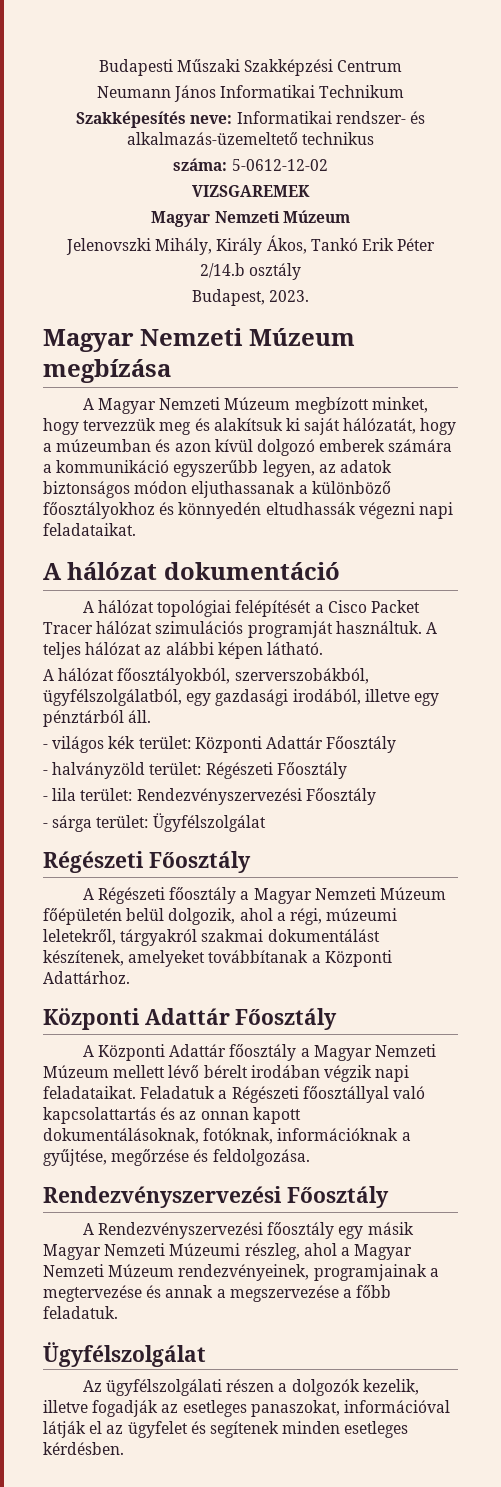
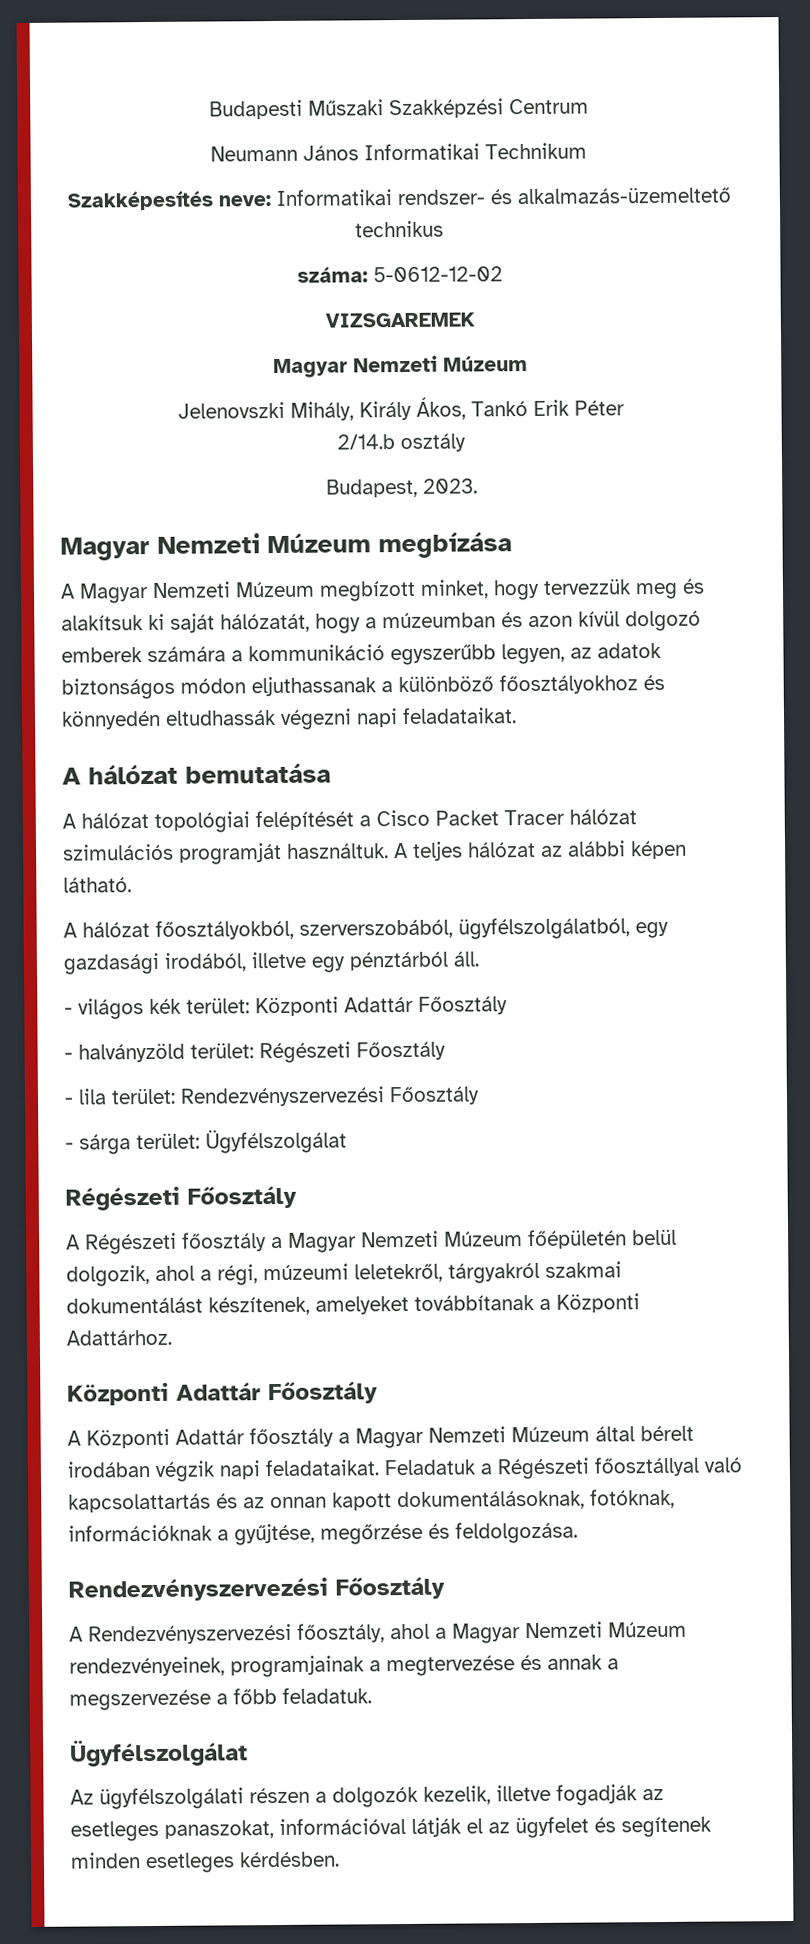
- A hálózat dokumentáció
+ A hálózat bemutatása
- A hálózat főosztályokból, szerverszobákból, ügyfélszolgálatból, egy gazdasági irodából, illetve egy pénztárból áll.
+ A hálózat főosztályokból, szerverszobából, ügyfélszolgálatból, egy gazdasági irodából, illetve egy pénztárból áll.
- A Központi Adattár főosztály a Magyar Nemzeti Múzeum mellett lévő bérelt irodában végzik napi feladataikat.
+ A Központi Adattár főosztály a Magyar Nemzeti Múzeum által bérelt irodában végzik napi feladataikat.
- A Rendezvényszervezési főosztály egy másik Magyar Nemzeti Múzeumi részleg, ahol a Magyar Nemzeti Múzeum rendezvényeinek, programjainak a megtervezése és annak a megszervezése a főbb feladatuk.
+ A Rendezvényszervezési főosztály, ahol a Magyar Nemzeti Múzeum rendezvényeinek, programjainak a megtervezése és annak a megszervezése a főbb feladatuk.

